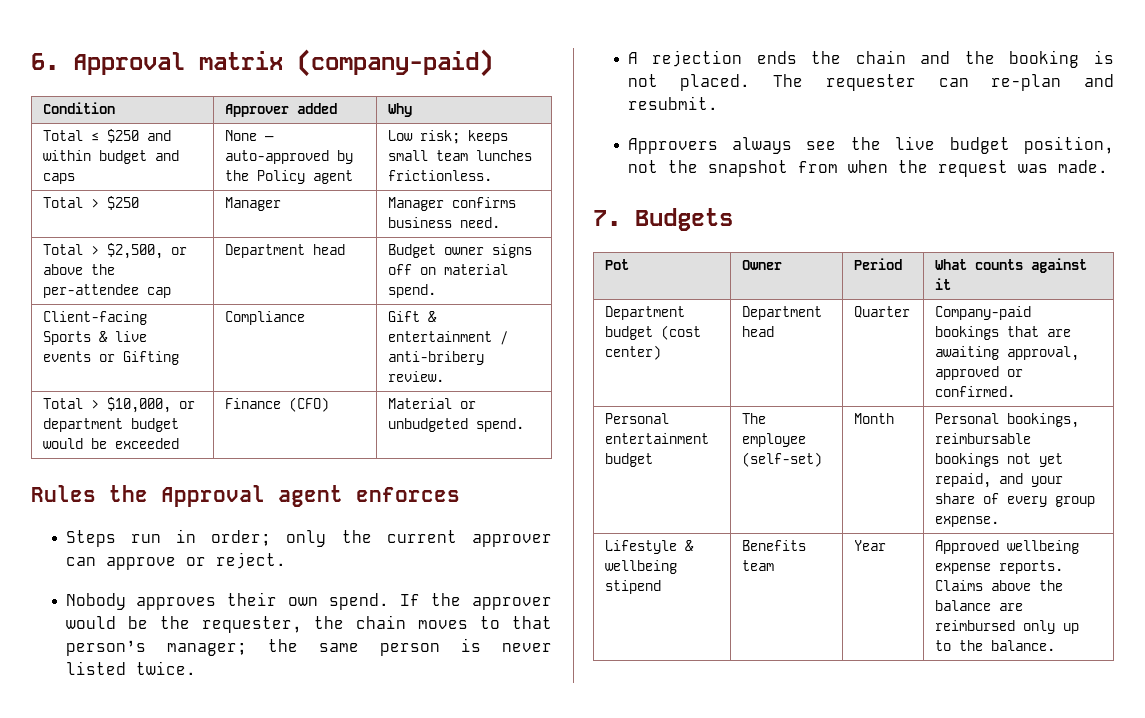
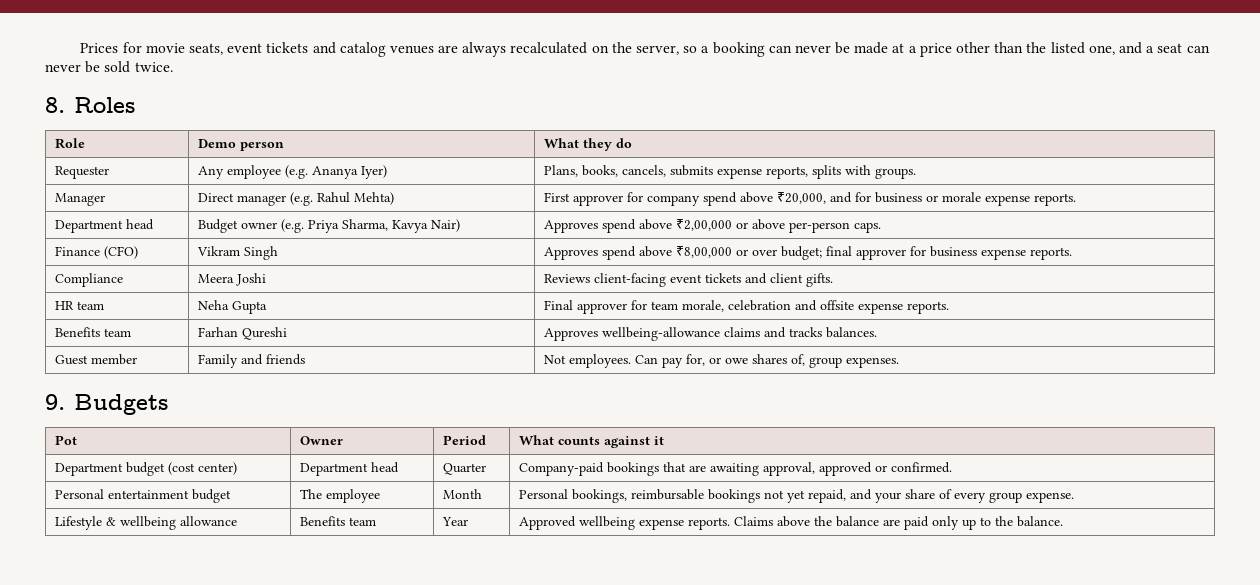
- 6. Approval matrix (company-paid)
- Condition | Approver added | Why
- Total ≤ $250 and within budget and caps | None — auto-approved by the Policy agent | Low risk; keeps small team lunches frictionless.
- Total > $250 | Manager | Manager confirms business need.
- Total > $2,500, or above the per-attendee cap | Department head | Budget owner signs off on material spend.
- Client-facing Sports & live events or Gifting | Compliance | Gift & entertainment / anti-bribery review.
- Total > $10,000, or department budget would be exceeded | Finance (CFO) | Material or unbudgeted spend.
- Rules the Approval agent enforces
- Steps run in order; only the current approver can approve or reject.
- Nobody approves their own spend. If the approver would be the requester, the chain moves to that person’s manager; the same person is never listed twice.
- A rejection ends the chain and the booking is not placed. The requester can re-plan and resubmit.
- Approvers always see the live budget position, not the snapshot from when the request was made.
- 7. Budgets
+ Prices for movie seats, event tickets and catalog venues are always recalculated on the server, so a booking can never be made at a price other than the listed one, and a seat can never be sold twice.
+ 8. Roles
+ Role | Demo person | What they do
+ Requester | Any employee (e.g. Ananya Iyer) | Plans, books, cancels, submits expense reports, splits with groups.
+ Manager | Direct manager (e.g. Rahul Mehta) | First approver for company spend above ₹20,000, and for business or morale expense reports.
+ Department head | Budget owner (e.g. Priya Sharma, Kavya Nair) | Approves spend above ₹2,00,000 or above per-person caps.
+ Finance (CFO) | Vikram Singh | Approves spend above ₹8,00,000 or over budget; final approver for business expense reports.
+ Compliance | Meera Joshi | Reviews client-facing event tickets and client gifts.
+ HR team | Neha Gupta | Final approver for team morale, celebration and offsite expense reports.
+ Benefits team | Farhan Qureshi | Approves wellbeing-allowance claims and tracks balances.
+ Guest member | Family and friends | Not employees. Can pay for, or owe shares of, group expenses.
+ 9. Budgets
- Personal entertainment budget | The employee (self-set) | Month | Personal bookings, reimbursable bookings not yet repaid, and your share of every group expense.
+ Personal entertainment budget | The employee | Month | Personal bookings, reimbursable bookings not yet repaid, and your share of every group expense.
- Lifestyle & wellbeing stipend | Benefits team | Year | Approved wellbeing expense reports. Claims above the balance are reimbursed only up to the balance.
+ Lifestyle & wellbeing allowance | Benefits team | Year | Approved wellbeing expense reports. Claims above the balance are paid only up to the balance.

